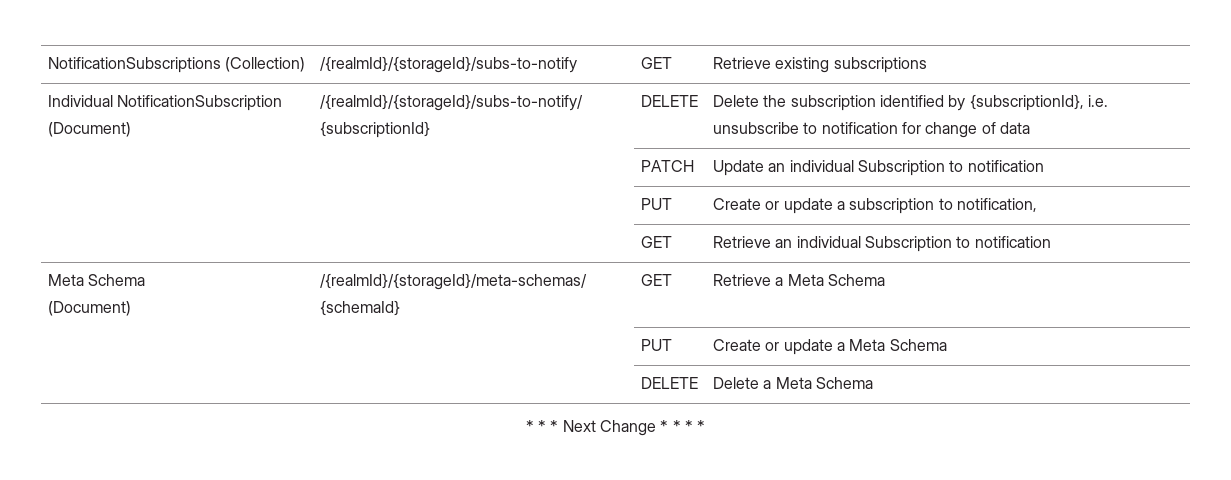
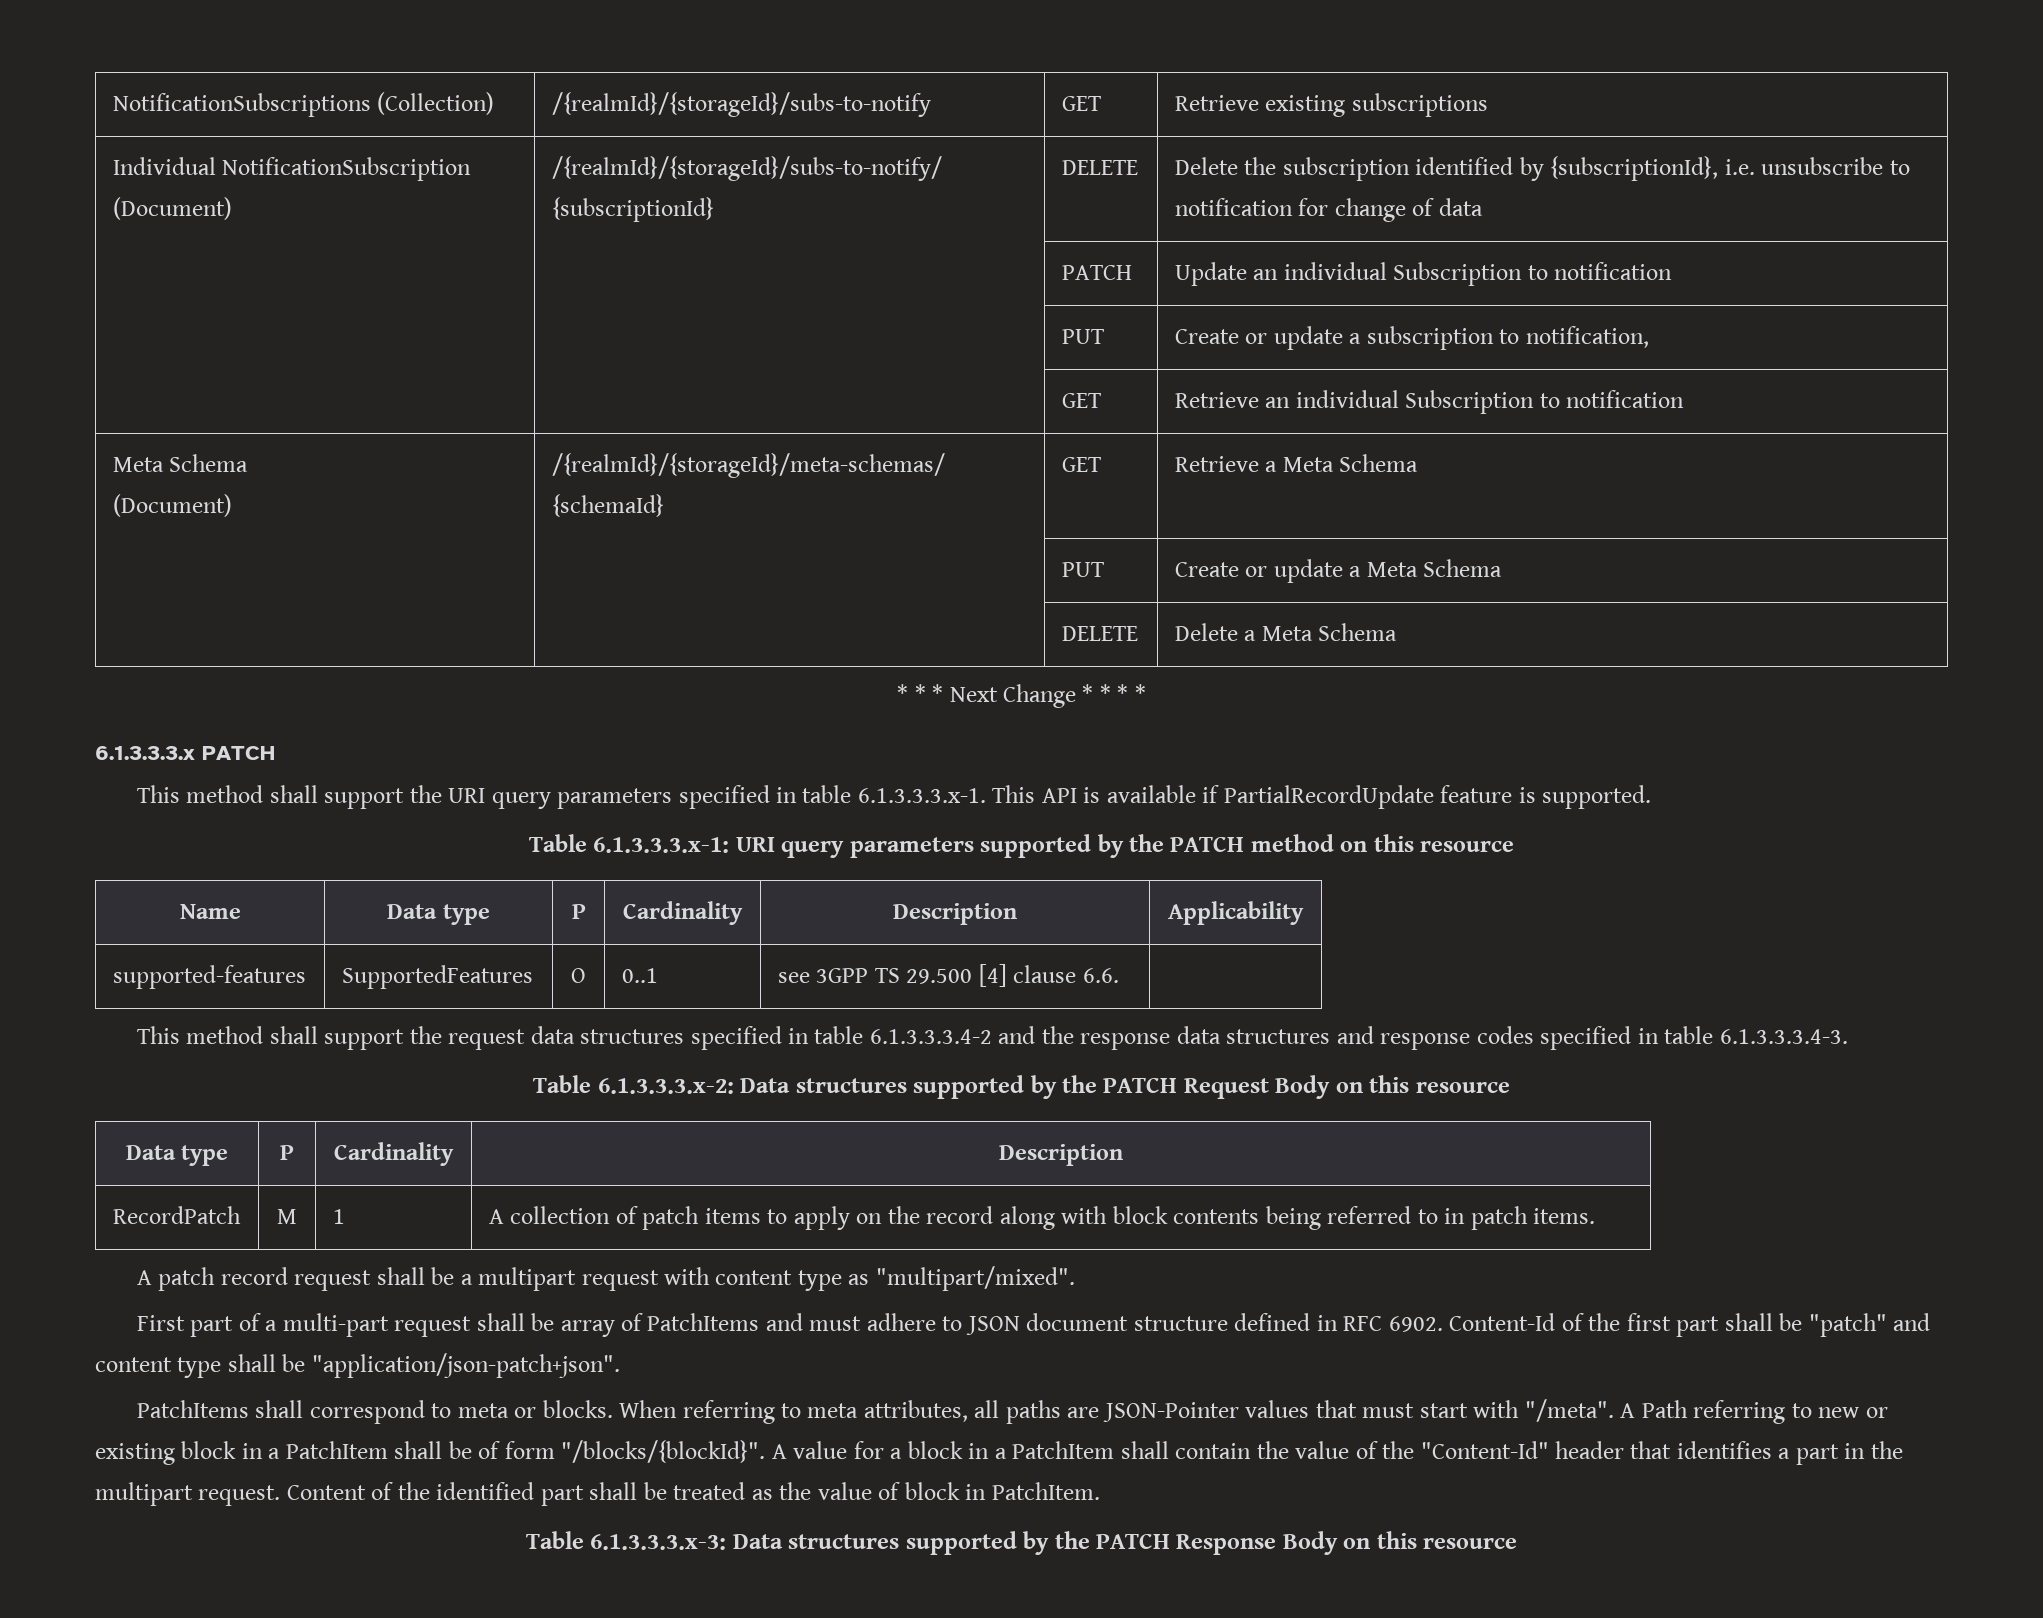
+ 6.1.3.3.3.x PATCH
+ This method shall support the URI query parameters specified in table 6.1.3.3.3.x-1. This API is available if PartialRecordUpdate feature is supported.
+ Table 6.1.3.3.3.x-1: URI query parameters supported by the PATCH method on this resource
+ Name | Data type | P | Cardinality | Description | Applicability
+ supported-features | SupportedFeatures | O | 0..1 | see 3GPP TS 29.500 [4] clause 6.6. |
+ This method shall support the request data structures specified in table 6.1.3.3.3.4-2 and the response data structures and response codes specified in table 6.1.3.3.3.4-3.
+ Table 6.1.3.3.3.x-2: Data structures supported by the PATCH Request Body on this resource
+ Data type | P | Cardinality | Description
+ RecordPatch | M | 1 | A collection of patch items to apply on the record along with block contents being referred to in patch items.
+ A patch record request shall be a multipart request with content type as "multipart/mixed".
+ First part of a multi-part request shall be array of PatchItems and must adhere to JSON document structure defined in RFC 6902. Content-Id of the first part shall be "patch" and content type shall be "application/json-patch+json".
+ PatchItems shall correspond to meta or blocks. When referring to meta attributes, all paths are JSON-Pointer values that must start with "/meta". A Path referring to new or existing block in a PatchItem shall be of form "/blocks/{blockId}". A value for a block in a PatchItem shall contain the value of the "Content-Id" header that identifies a part in the multipart request. Content of the identified part shall be treated as the value of block in PatchItem.
+ Table 6.1.3.3.3.x-3: Data structures supported by the PATCH Response Body on this resource

